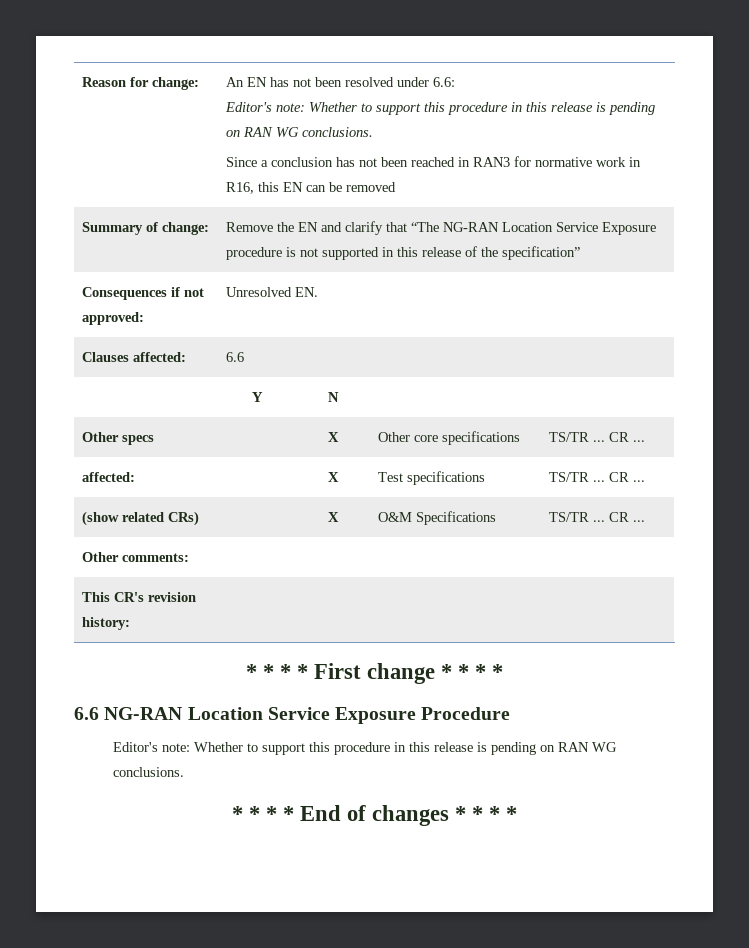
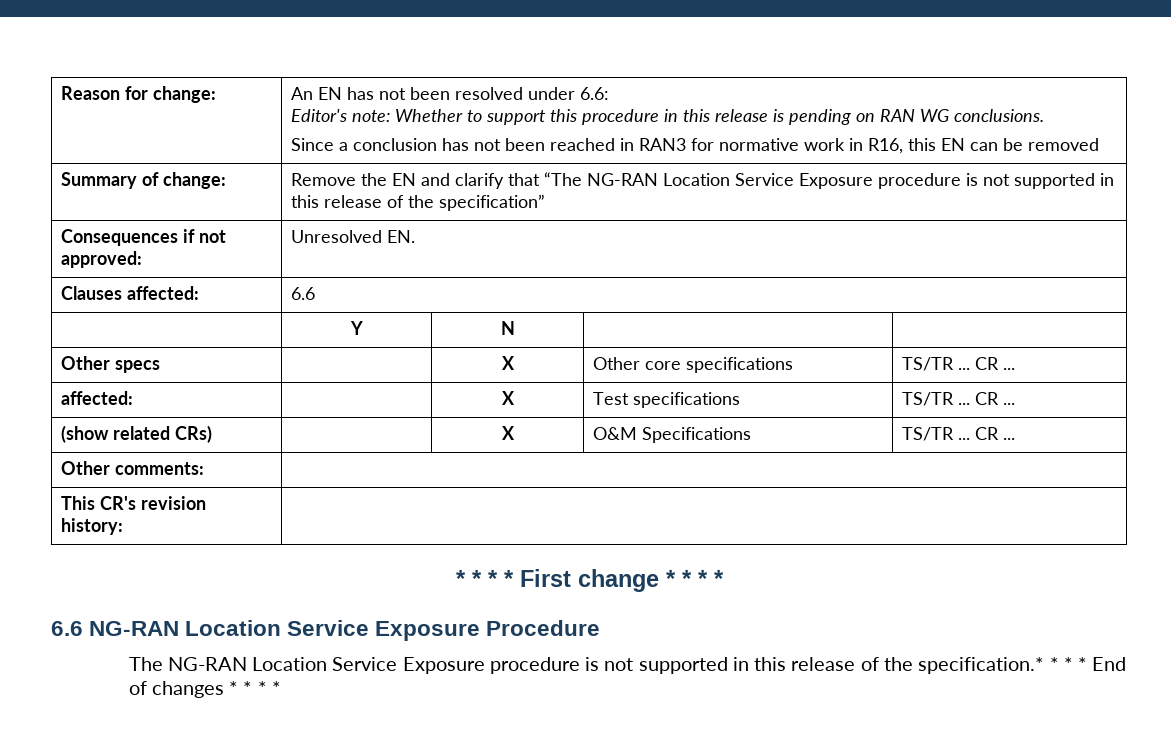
  6.6 NG-RAN Location Service Exposure Procedure
- Editor's note: Whether to support this procedure in this release is pending on RAN WG conclusions.
- * * * * End of changes * * * *
+ The NG-RAN Location Service Exposure procedure is not supported in this release of the specification.* * * * End of changes * * * *

